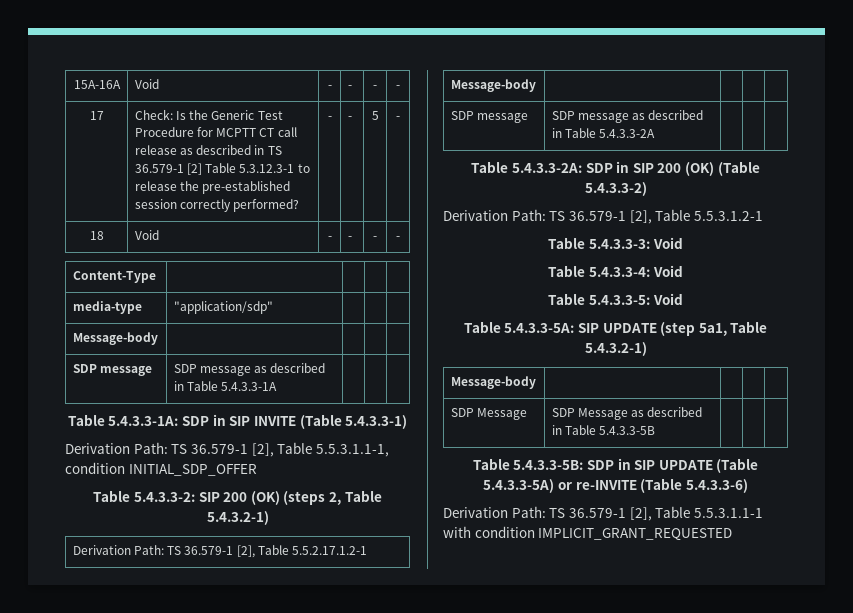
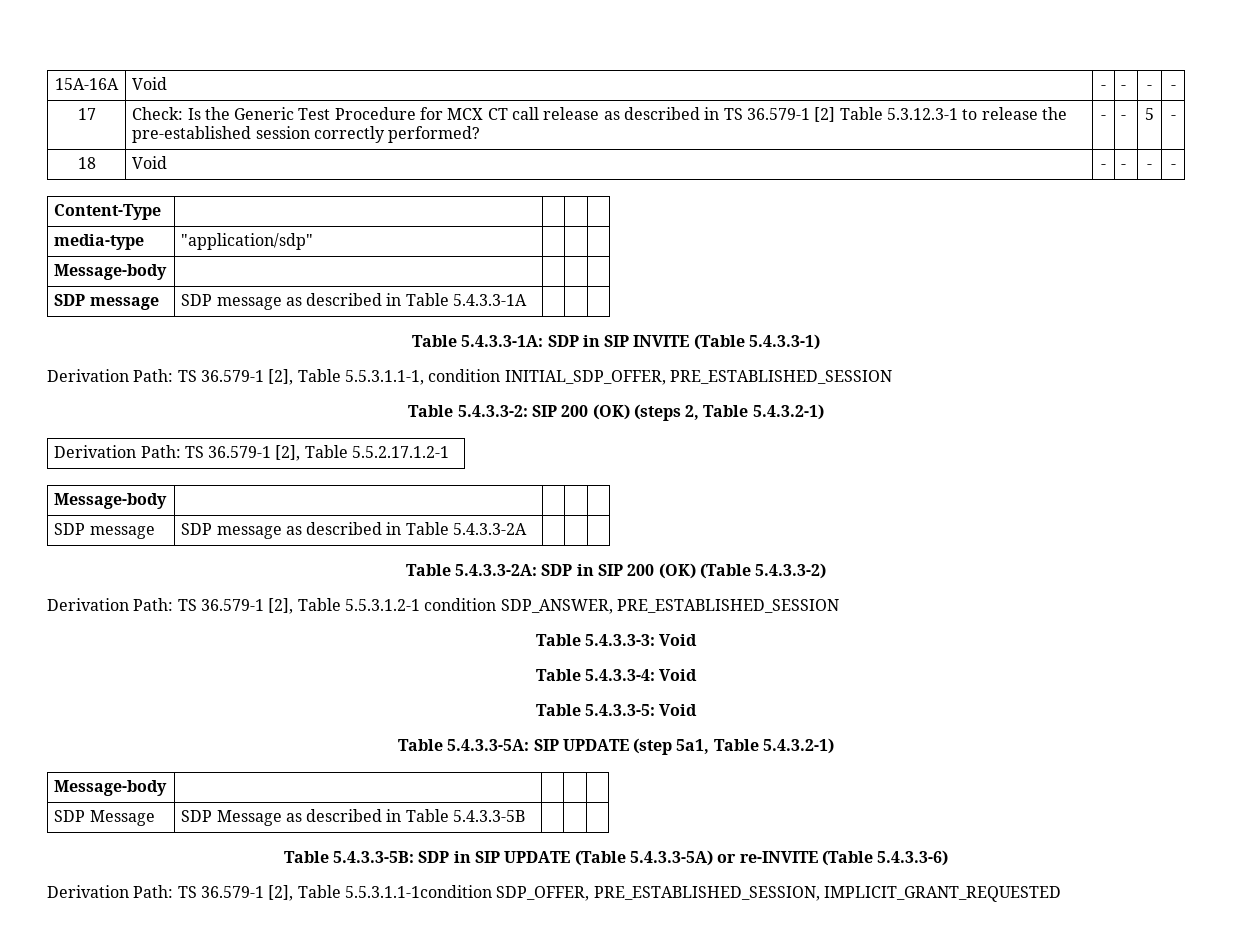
- 17 | Check: Is the Generic Test Procedure for MCPTT CT call release as described in TS 36.579-1 [2] Table 5.3.12.3-1 to release the pre-established session correctly performed? | - | - | 5 | -
+ 17 | Check: Is the Generic Test Procedure for MCX CT call release as described in TS 36.579-1 [2] Table 5.3.12.3-1 to release the pre-established session correctly performed? | - | - | 5 | -
- Derivation Path: TS 36.579-1 [2], Table 5.5.3.1.1-1, condition INITIAL_SDP_OFFER
+ Derivation Path: TS 36.579-1 [2], Table 5.5.3.1.1-1, condition INITIAL_SDP_OFFER, PRE_ESTABLISHED_SESSION
- Derivation Path: TS 36.579-1 [2], Table 5.5.3.1.2-1
+ Derivation Path: TS 36.579-1 [2], Table 5.5.3.1.2-1 condition SDP_ANSWER, PRE_ESTABLISHED_SESSION
- Derivation Path: TS 36.579-1 [2], Table 5.5.3.1.1-1 with condition IMPLICIT_GRANT_REQUESTED
+ Derivation Path: TS 36.579-1 [2], Table 5.5.3.1.1-1condition SDP_OFFER, PRE_ESTABLISHED_SESSION, IMPLICIT_GRANT_REQUESTED

